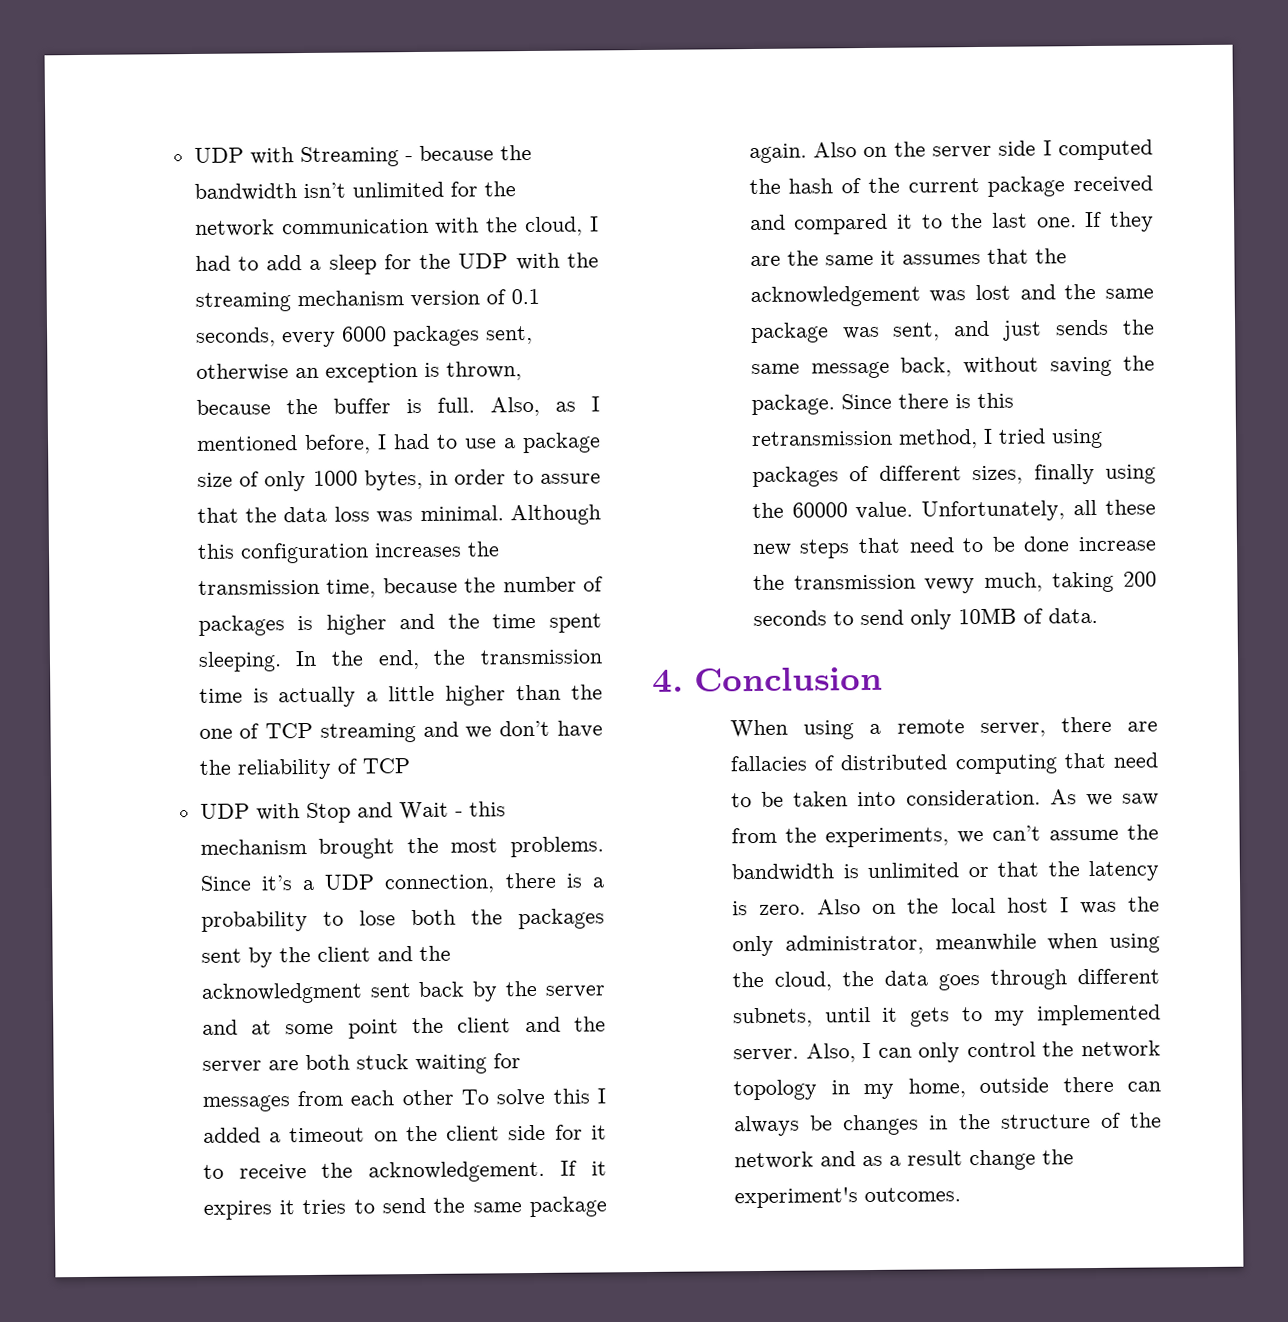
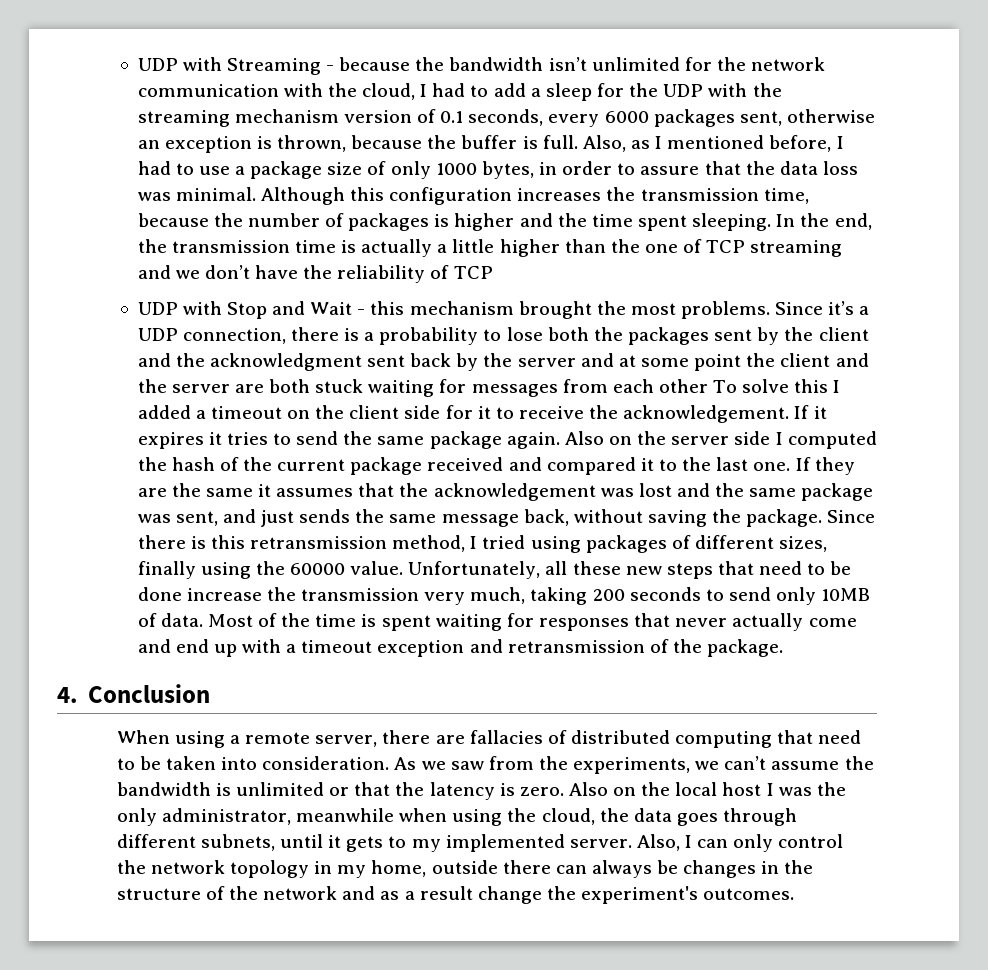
- Unfortunately, all these new steps that need to be done increase the transmission vewy much, taking 200 seconds to send only 10MB of data.
+ Unfortunately, all these new steps that need to be done increase the transmission very much, taking 200 seconds to send only 10MB of data. Most of the time is spent waiting for responses that never actually come and end up with a timeout exception and retransmission of the package.

